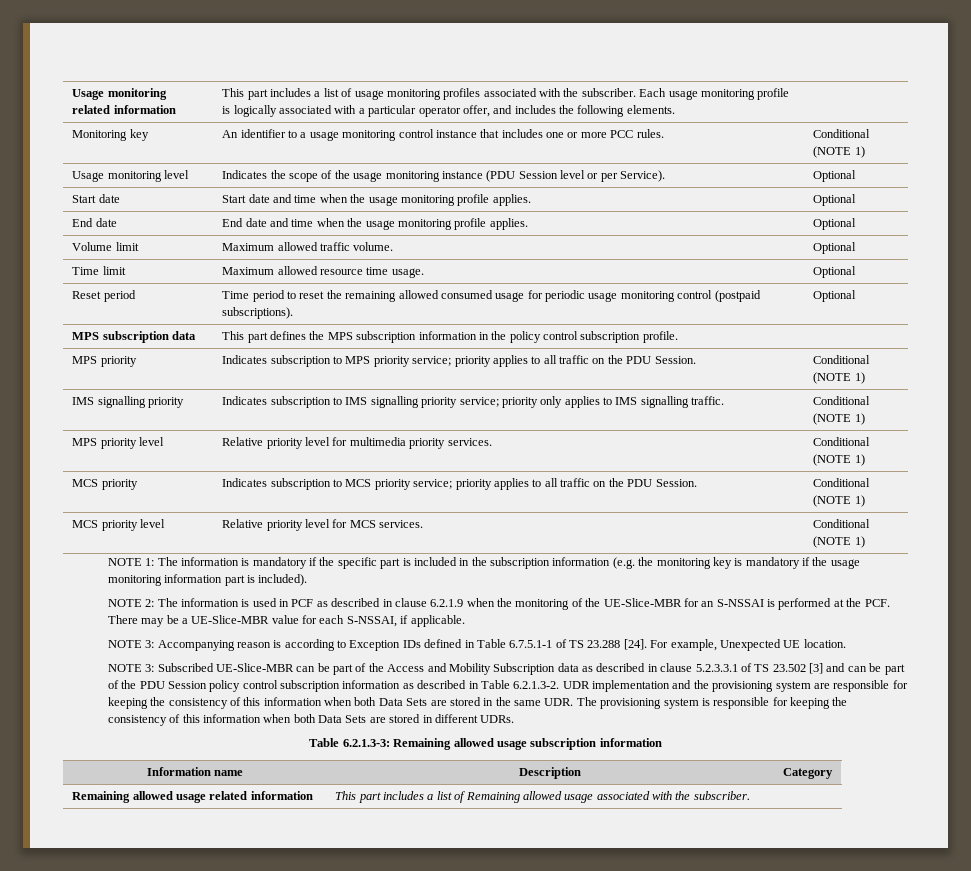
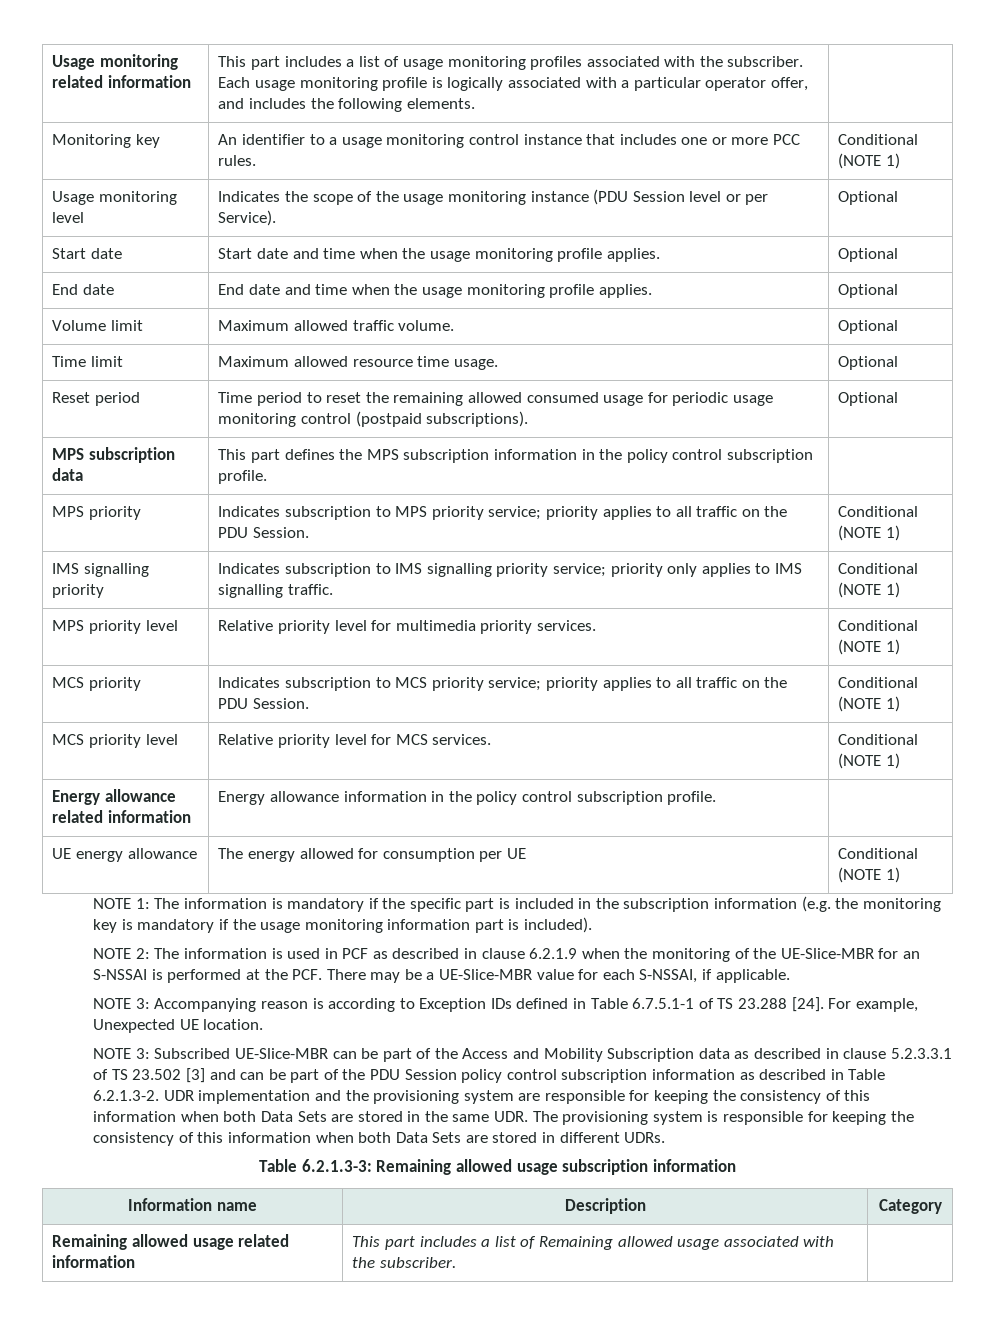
+ Energy allowance related information | Energy allowance information in the policy control subscription profile. |
+ UE energy allowance | The energy allowed for consumption per UE | Conditional (NOTE 1)

